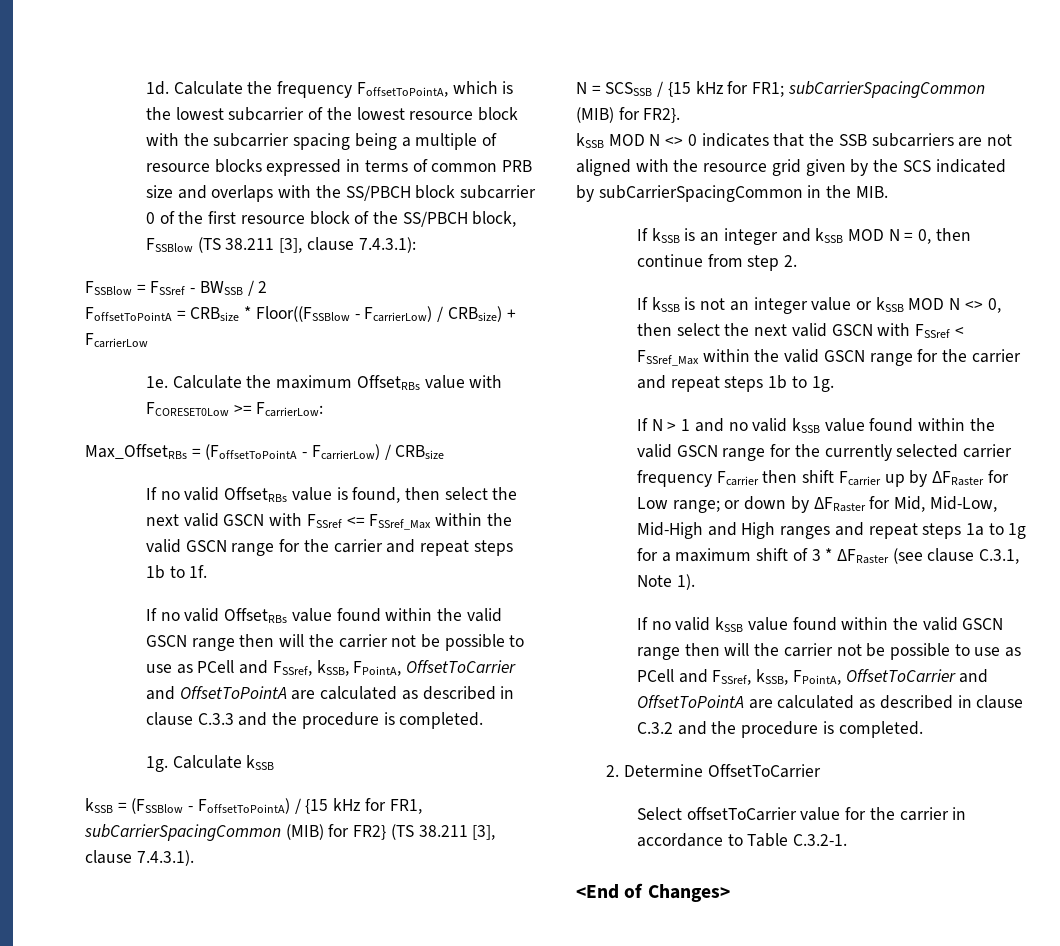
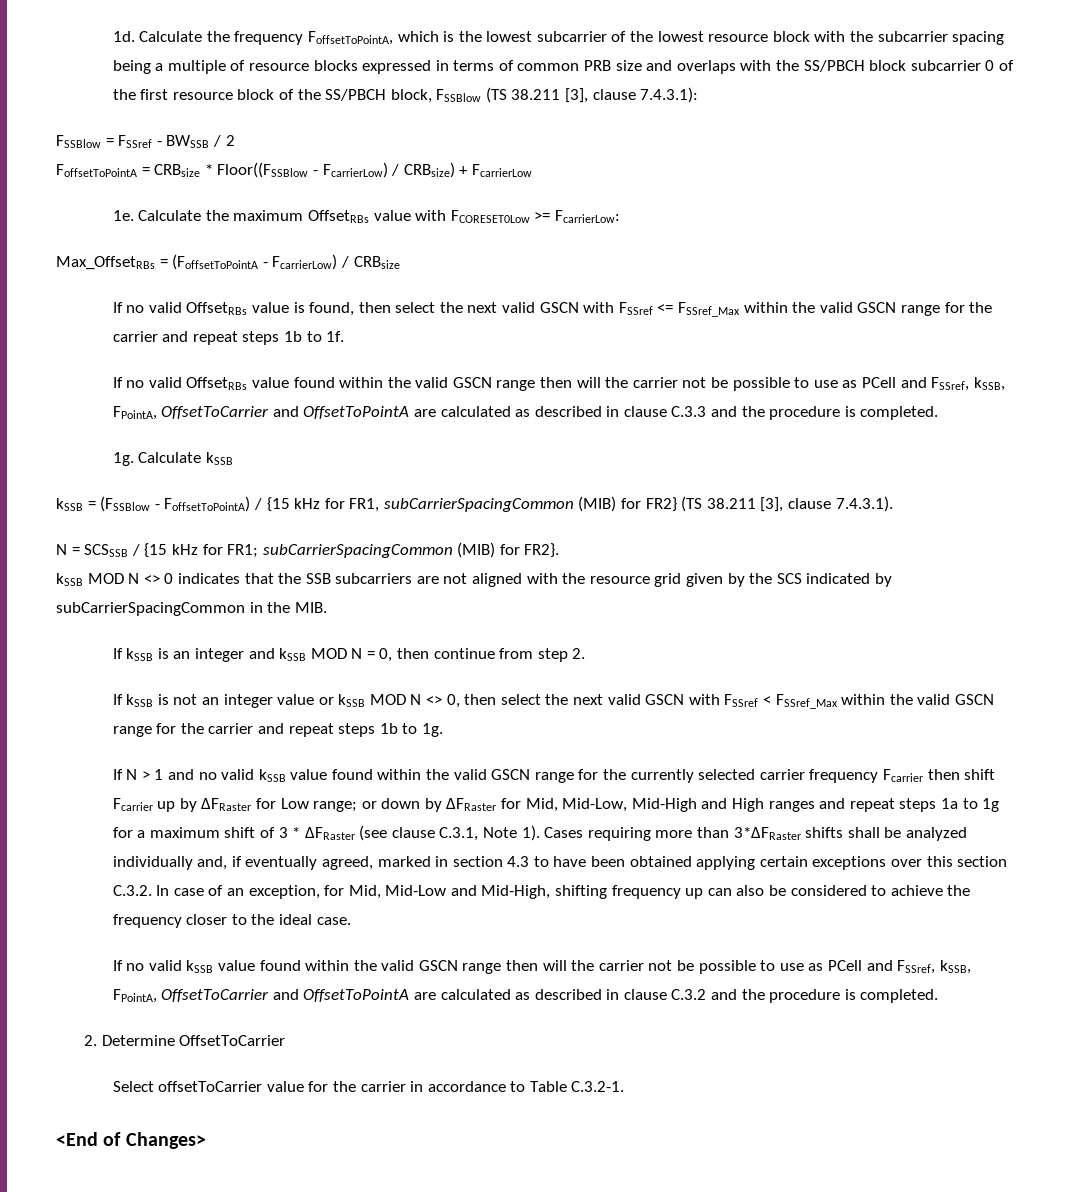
+ Cases requiring more than 3*ΔFRaster shifts shall be analyzed individually and, if eventually agreed, marked in section 4.3 to have been obtained applying certain exceptions over this section C.3.2. In case of an exception, for Mid, Mid-Low and Mid-High, shifting frequency up can also be considered to achieve the frequency closer to the ideal case.

